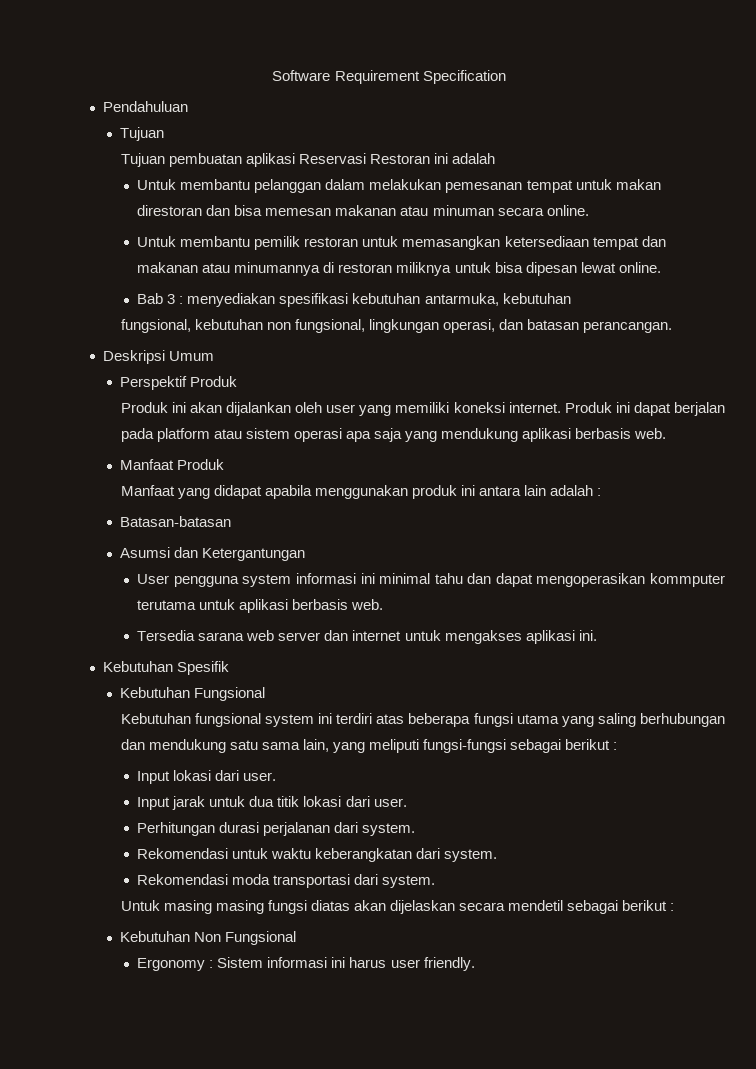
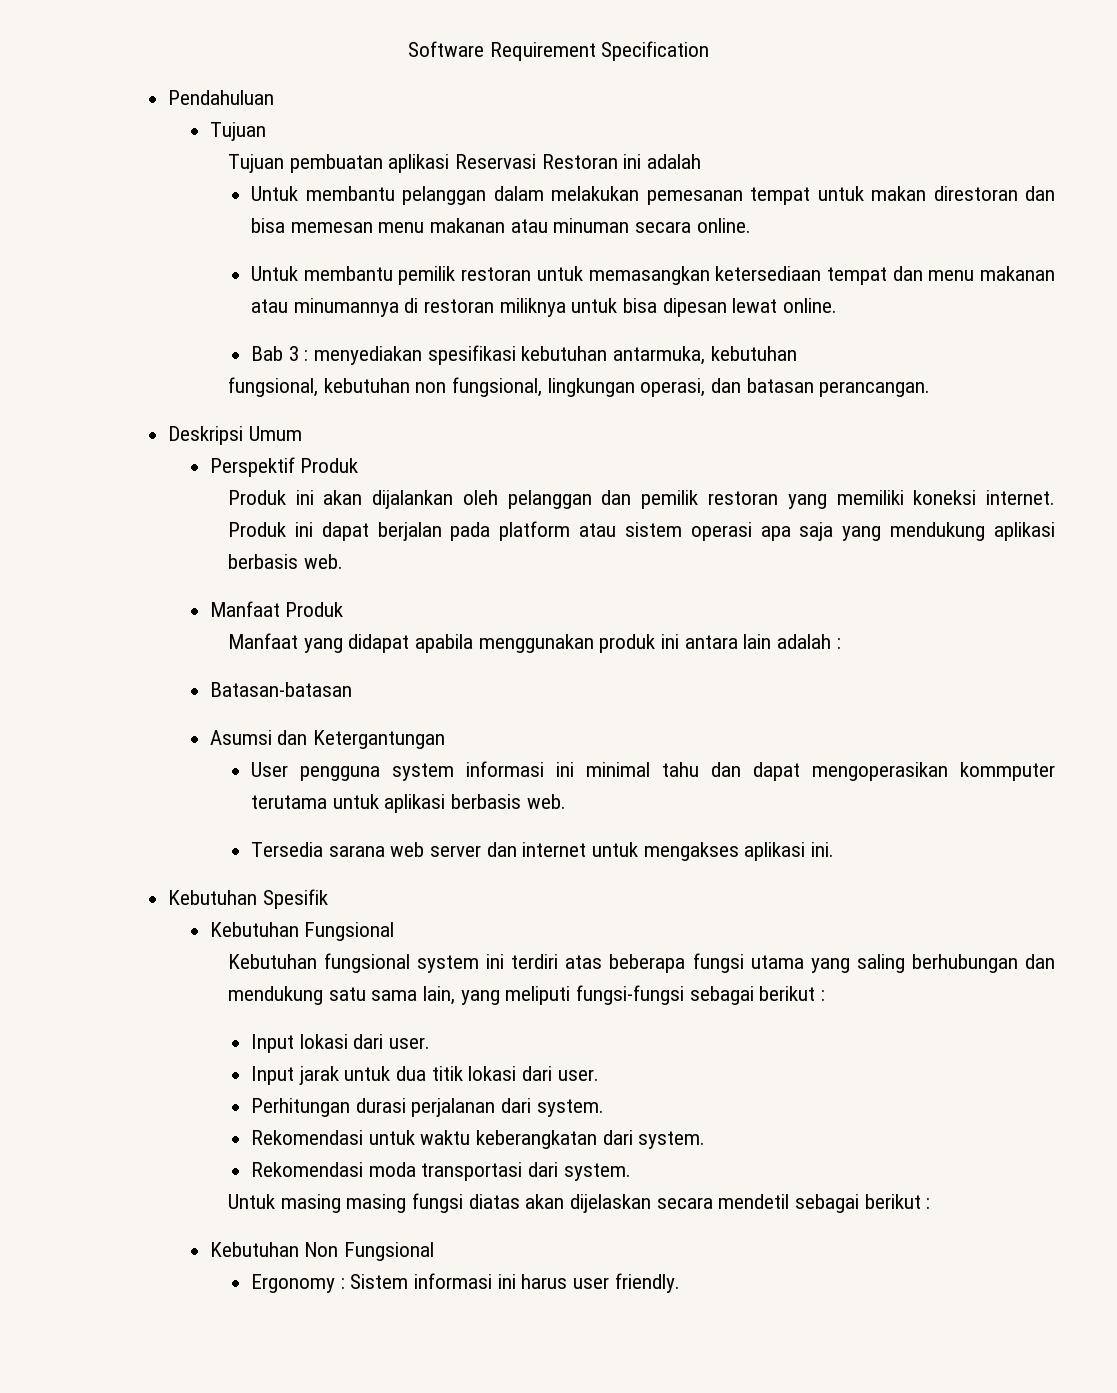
- Untuk membantu pelanggan dalam melakukan pemesanan tempat untuk makan direstoran dan bisa memesan makanan atau minuman secara online.
+ Untuk membantu pelanggan dalam melakukan pemesanan tempat untuk makan direstoran dan bisa memesan menu makanan atau minuman secara online.
- Untuk membantu pemilik restoran untuk memasangkan ketersediaan tempat dan makanan atau minumannya di restoran miliknya untuk bisa dipesan lewat online.
+ Untuk membantu pemilik restoran untuk memasangkan ketersediaan tempat dan menu makanan atau minumannya di restoran miliknya untuk bisa dipesan lewat online.
- Produk ini akan dijalankan oleh user yang memiliki koneksi internet.
+ Produk ini akan dijalankan oleh pelanggan dan pemilik restoran yang memiliki koneksi internet.

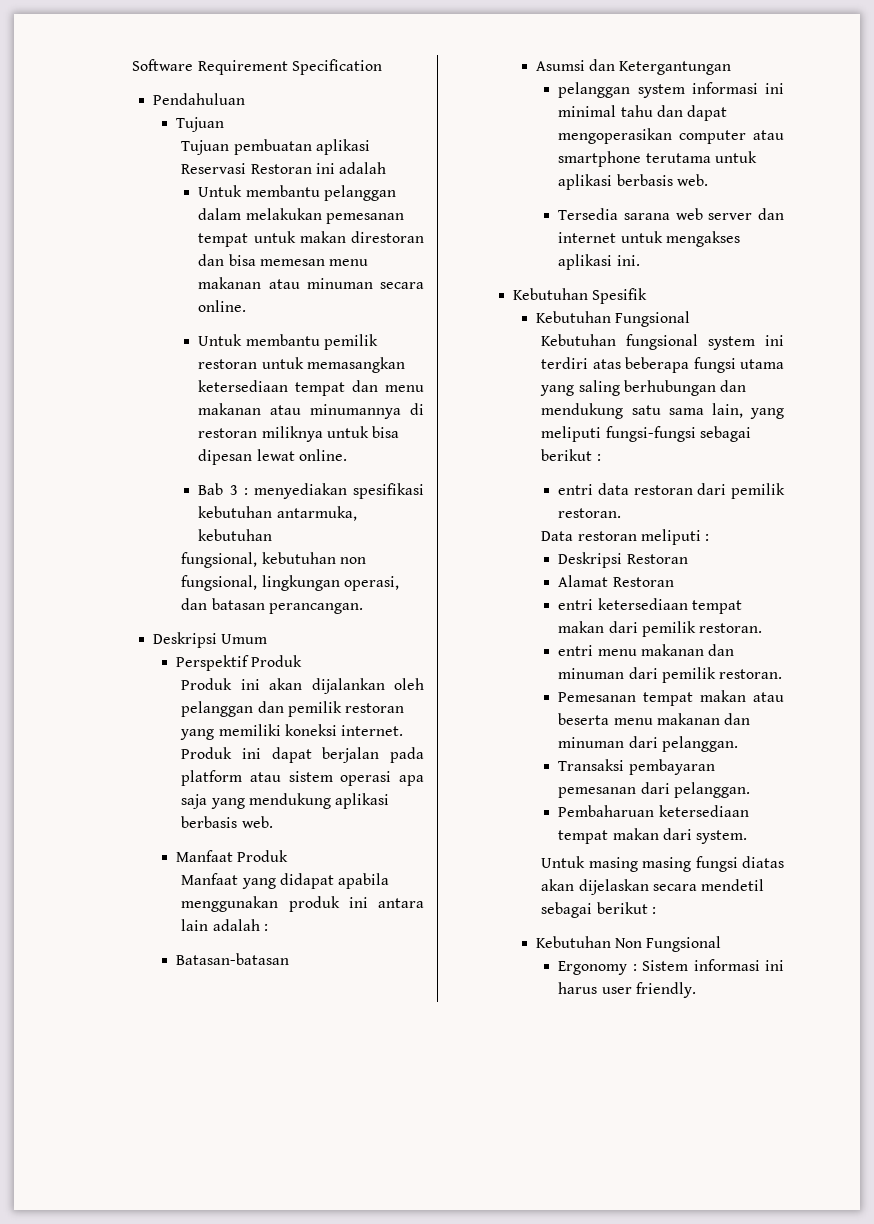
- User pengguna system informasi ini minimal tahu dan dapat mengoperasikan kommputer terutama untuk aplikasi berbasis web.
+ pelanggan system informasi ini minimal tahu dan dapat mengoperasikan computer atau smartphone terutama untuk aplikasi berbasis web.
- Input lokasi dari user.
- Input jarak untuk dua titik lokasi dari user.
- Perhitungan durasi perjalanan dari system.
- Rekomendasi untuk waktu keberangkatan dari system.
- Rekomendasi moda transportasi dari system.
+ entri data restoran dari pemilik restoran.
+ Data restoran meliputi :
+ Deskripsi Restoran
+ Alamat Restoran
+ entri ketersediaan tempat makan dari pemilik restoran.
+ entri menu makanan dan minuman dari pemilik restoran.
+ Pemesanan tempat makan atau beserta menu makanan dan minuman dari pelanggan.
+ Transaksi pembayaran pemesanan dari pelanggan.
+ Pembaharuan ketersediaan tempat makan dari system.

